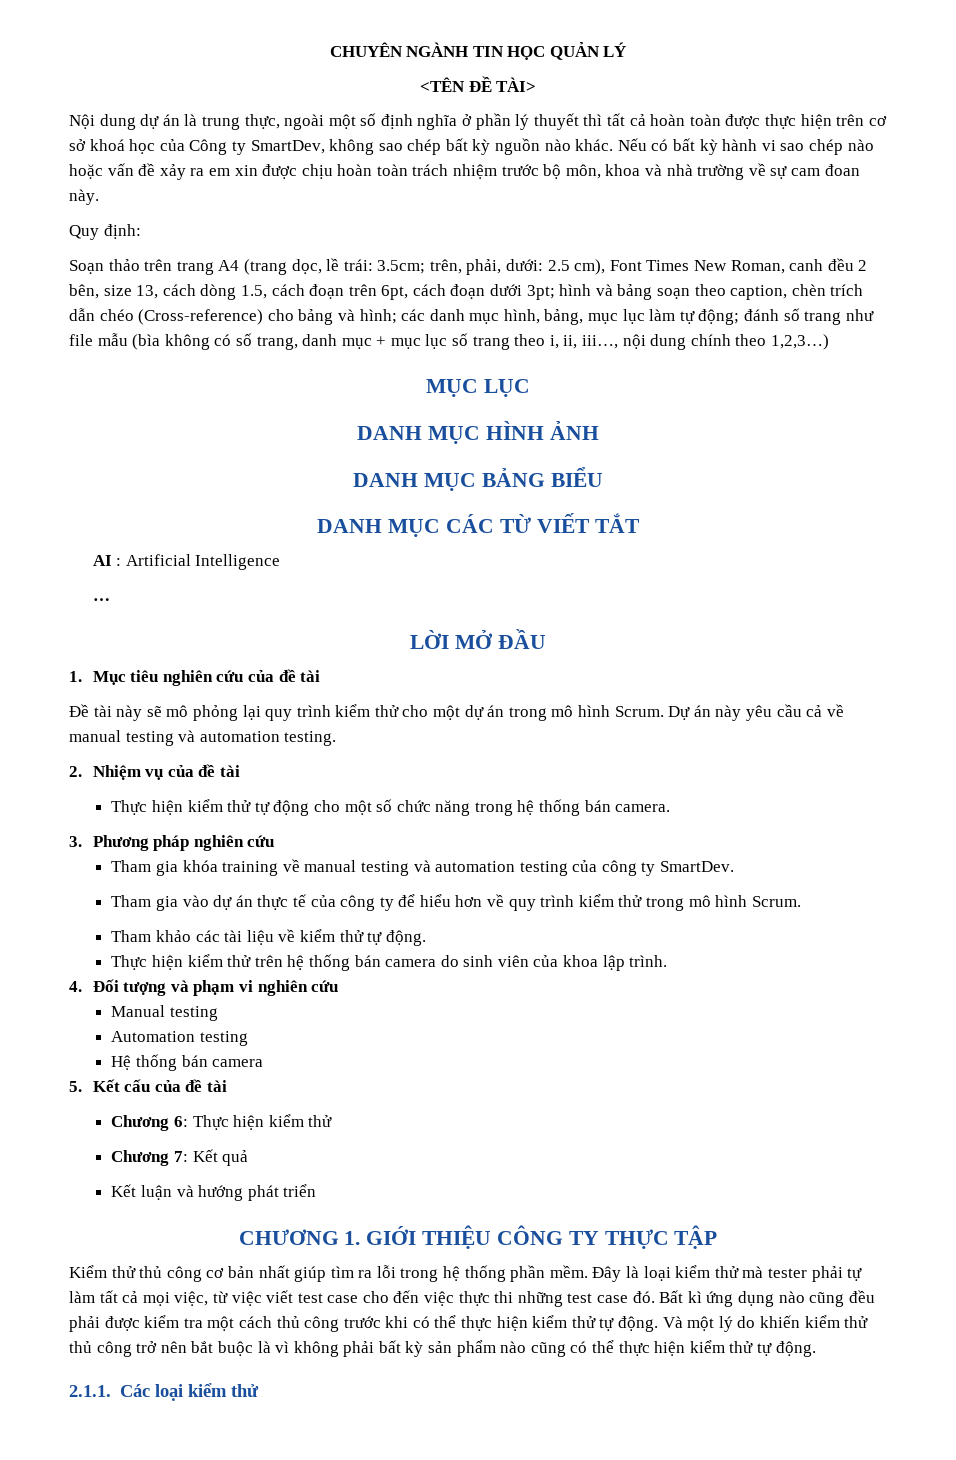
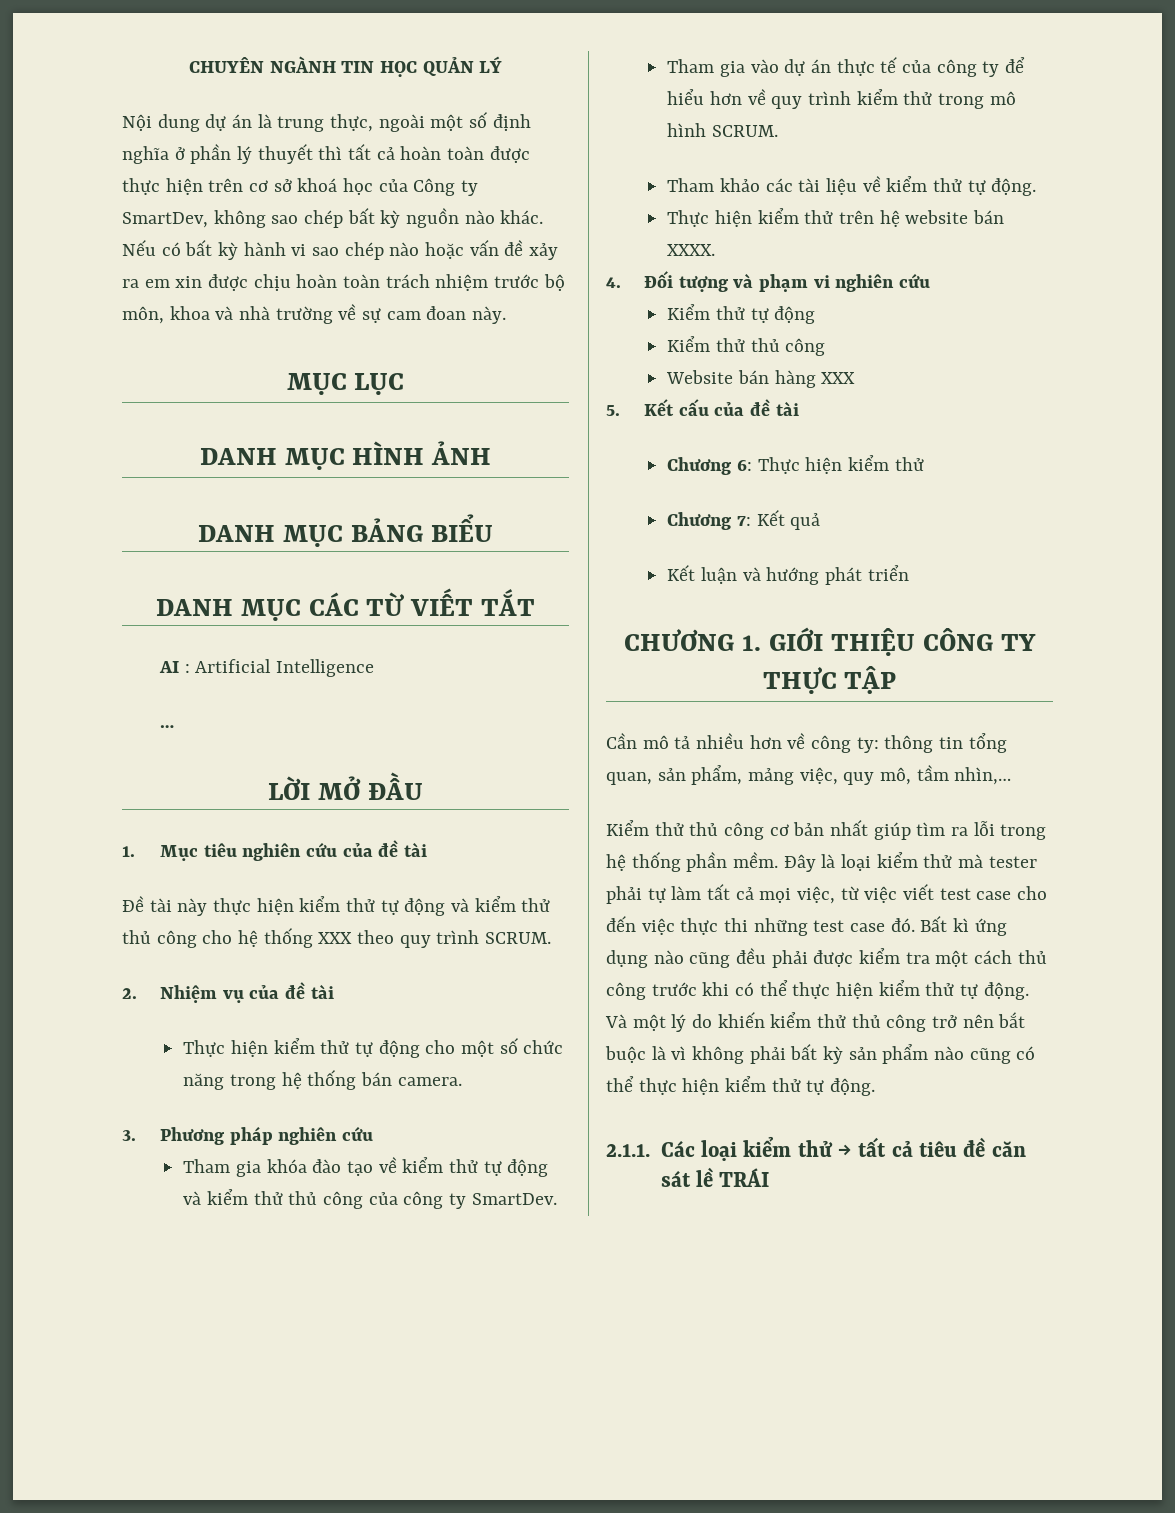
- <TÊN ĐỀ TÀI>
- Quy định:
- Soạn thảo trên trang A4 (trang dọc, lề trái: 3.5cm; trên, phải, dưới: 2.5 cm), Font Times New Roman, canh đều 2 bên, size 13, cách dòng 1.5, cách đoạn trên 6pt, cách đoạn dưới 3pt; hình và bảng soạn theo caption, chèn trích dẫn chéo (Cross-reference) cho bảng và hình; các danh mục hình, bảng, mục lục làm tự động; đánh số trang như file mẫu (bìa không có số trang, danh mục + mục lục số trang theo i, ii, iii…, nội dung chính theo 1,2,3…)
- Đề tài này sẽ mô phỏng lại quy trình kiểm thử cho một dự án trong mô hình Scrum. Dự án này yêu cầu cả về manual testing và automation testing.
+ Đề tài này thực hiện kiểm thử tự động và kiểm thử thủ công cho hệ thống XXX theo quy trình SCRUM.
- Tham gia khóa training về manual testing và automation testing của công ty SmartDev.
+ Tham gia khóa đào tạo về kiểm thử tự động và kiểm thử thủ công của công ty SmartDev.
- Tham gia vào dự án thực tế của công ty để hiểu hơn về quy trình kiểm thử trong mô hình Scrum.
+ Tham gia vào dự án thực tế của công ty để hiểu hơn về quy trình kiểm thử trong mô hình SCRUM.
- Thực hiện kiểm thử trên hệ thống bán camera do sinh viên của khoa lập trình.
+ Thực hiện kiểm thử trên hệ website bán XXXX.
- Manual testing
- Automation testing
- Hệ thống bán camera
+ Kiểm thử tự động
+ Kiểm thử thủ công
+ Website bán hàng XXX
+ Cần mô tả nhiều hơn về công ty: thông tin tổng quan, sản phẩm, mảng việc, quy mô, tầm nhìn,…
- 2.1.1. Các loại kiểm thử
+ 2.1.1. Các loại kiểm thử → tất cả tiêu đề căn sát lề TRÁI

